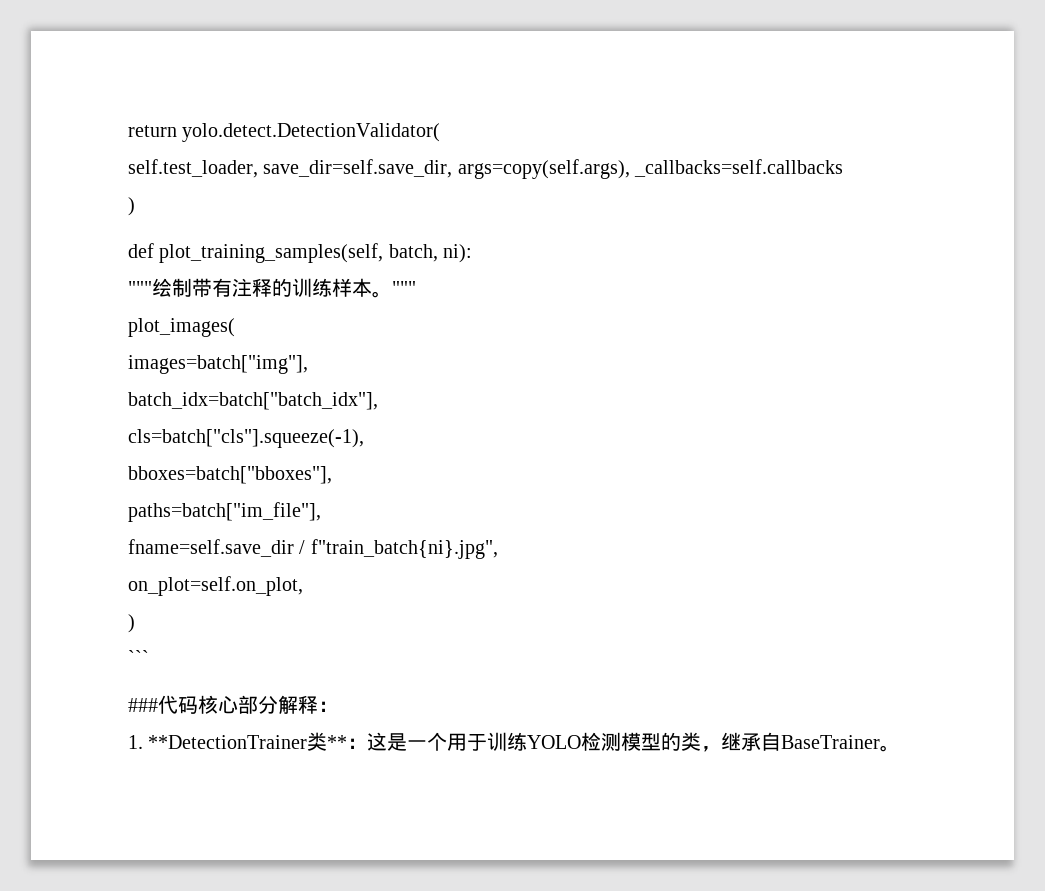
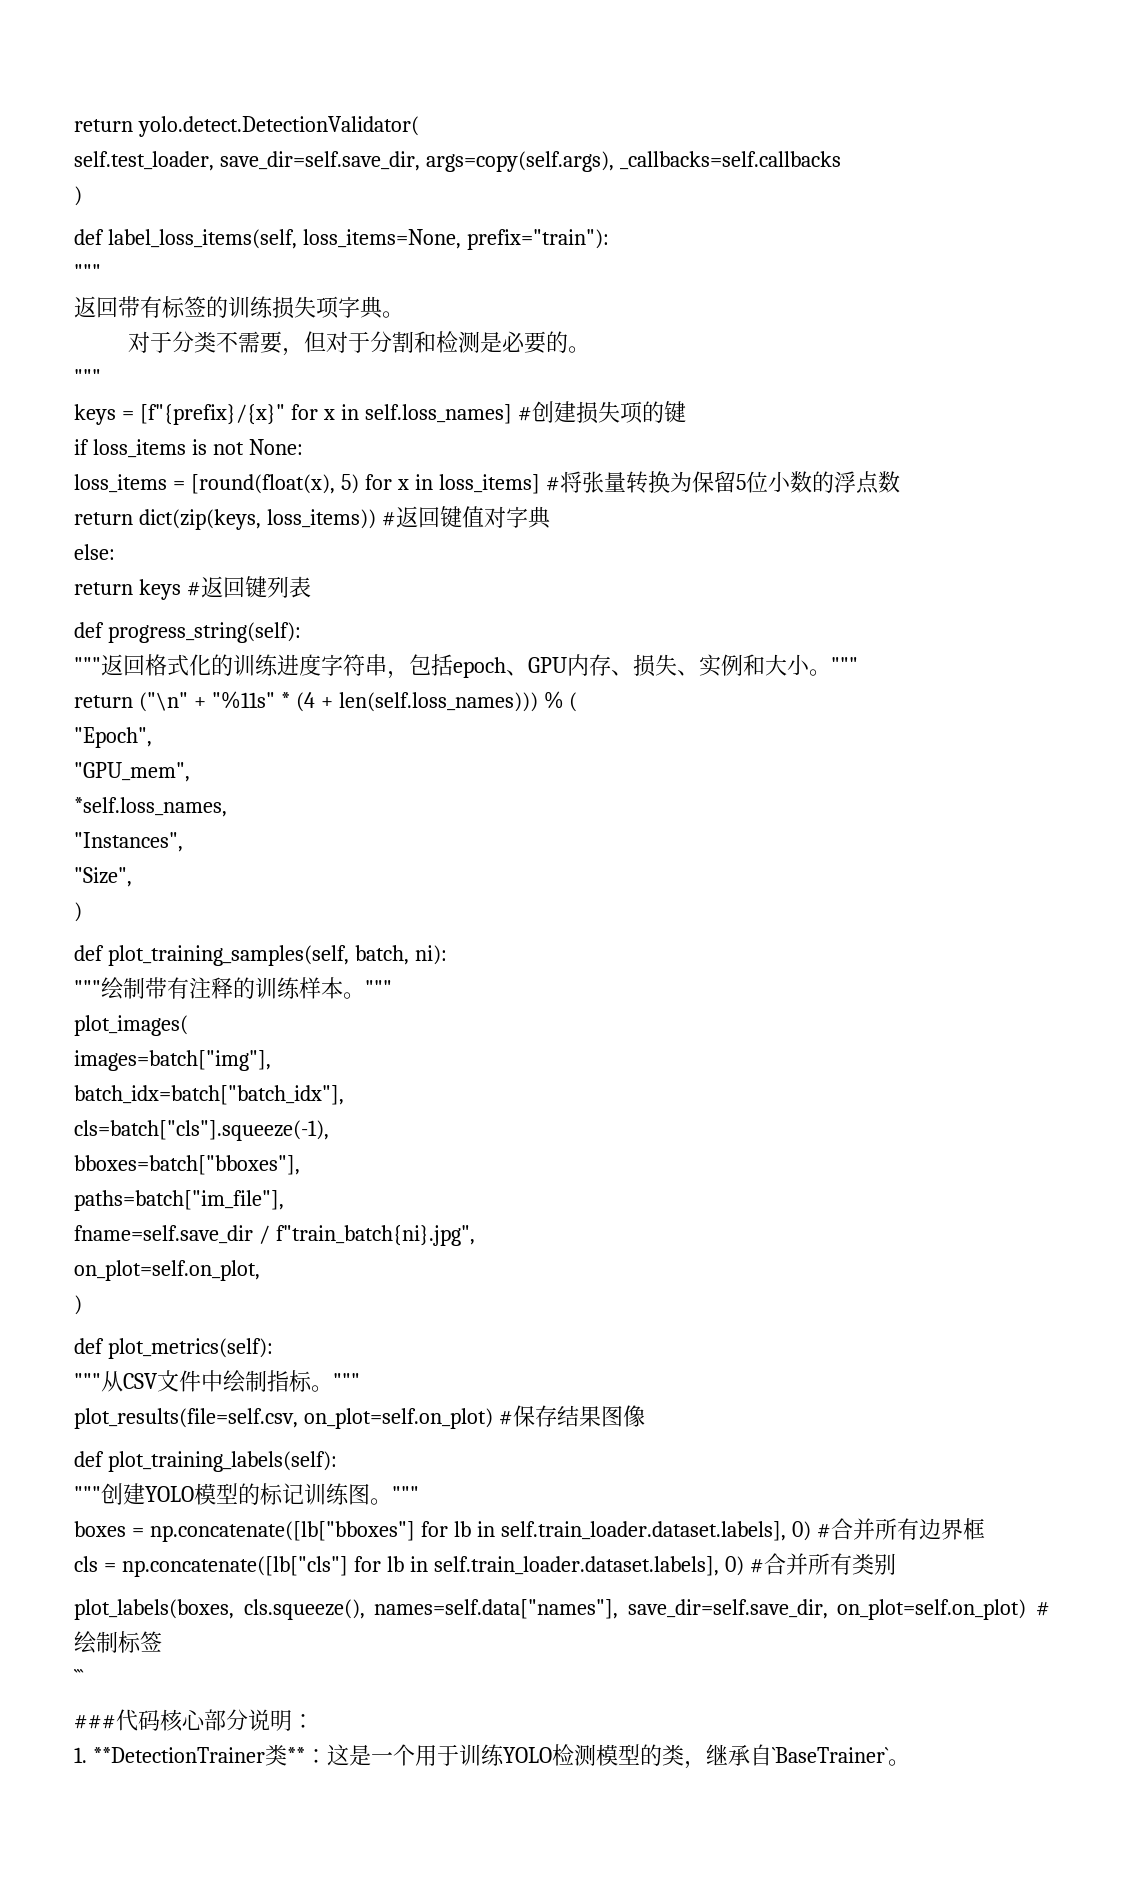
+ def label_loss_items(self, loss_items=None, prefix="train"):
+ """
+ 返回带有标签的训练损失项字典。
+ 对于分类不需要，但对于分割和检测是必要的。
+ """
+ keys = [f"{prefix}/{x}" for x in self.loss_names] #创建损失项的键
+ if loss_items is not None:
+ loss_items = [round(float(x), 5) for x in loss_items] #将张量转换为保留5位小数的浮点数
+ return dict(zip(keys, loss_items)) #返回键值对字典
+ else:
+ return keys #返回键列表
+ def progress_string(self):
+ """返回格式化的训练进度字符串，包括epoch、GPU内存、损失、实例和大小。"""
+ return ("\n" + "%11s" * (4 + len(self.loss_names))) % (
+ "Epoch",
+ "GPU_mem",
+ *self.loss_names,
+ "Instances",
+ "Size",
+ )
+ def plot_metrics(self):
+ """从CSV文件中绘制指标。"""
+ plot_results(file=self.csv, on_plot=self.on_plot) #保存结果图像
+ def plot_training_labels(self):
+ """创建YOLO模型的标记训练图。"""
+ boxes = np.concatenate([lb["bboxes"] for lb in self.train_loader.dataset.labels], 0) #合并所有边界框
+ cls = np.concatenate([lb["cls"] for lb in self.train_loader.dataset.labels], 0) #合并所有类别
+ plot_labels(boxes, cls.squeeze(), names=self.data["names"], save_dir=self.save_dir, on_plot=self.on_plot) #绘制标签
- ###代码核心部分解释：
+ ###代码核心部分说明：
- 1. **DetectionTrainer类**：这是一个用于训练YOLO检测模型的类，继承自BaseTrainer。
+ 1. **DetectionTrainer类**：这是一个用于训练YOLO检测模型的类，继承自`BaseTrainer`。

